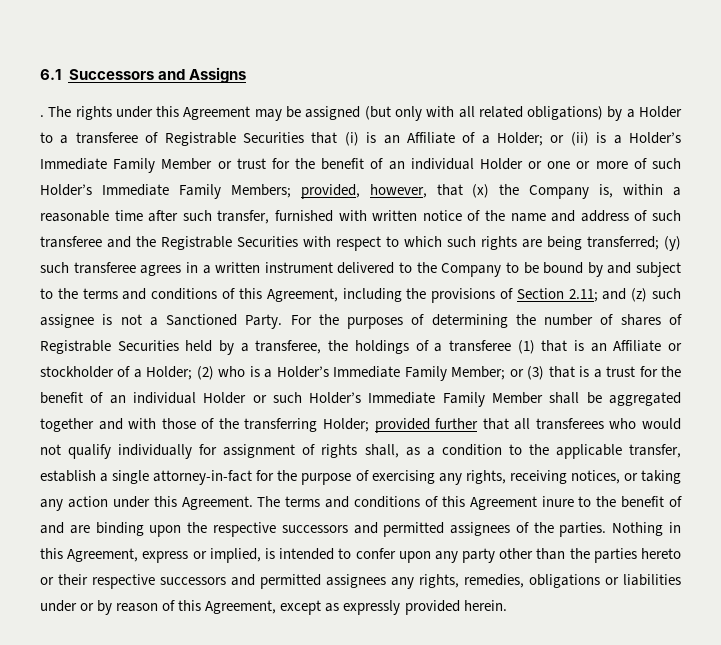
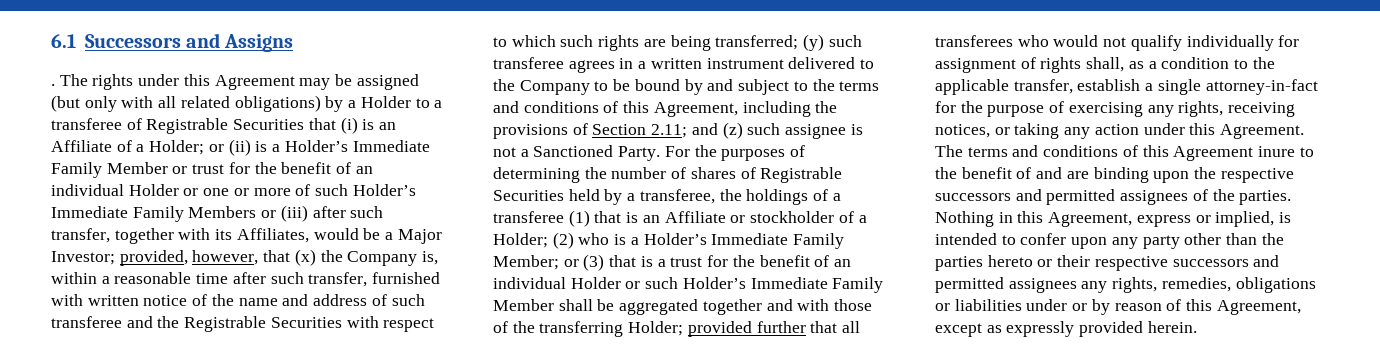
- or (ii) is a Holder’s Immediate Family Member or trust for the benefit of an individual Holder or one or more of such Holder’s Immediate Family Members;
+ or (ii) is a Holder’s Immediate Family Member or trust for the benefit of an individual Holder or one or more of such Holder’s Immediate Family Members or (iii) after such transfer, together with its Affiliates, would be a Major Investor;

